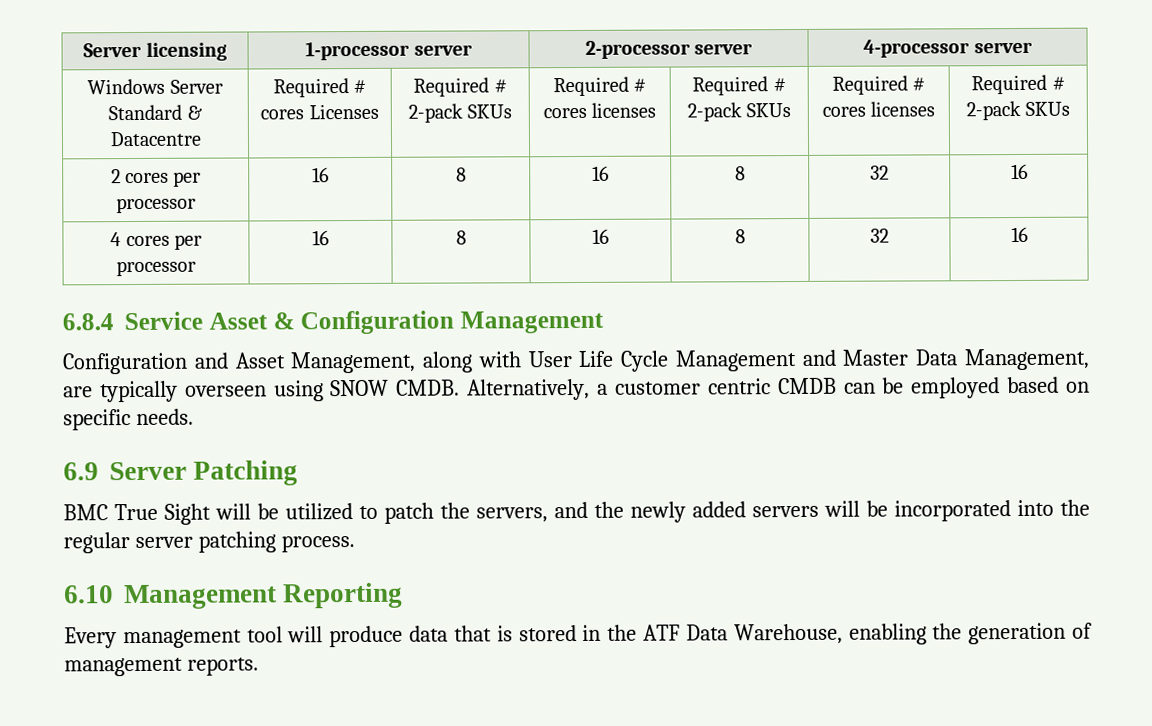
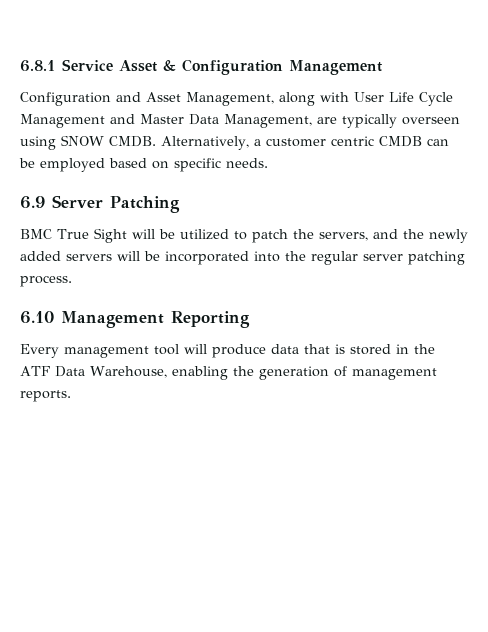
- Server licensing | 1-processor server | 2-processor server | 4-processor server
- Windows Server Standard & Datacentre | Required # cores Licenses | Required # 2-pack SKUs | Required # cores licenses | Required # 2-pack SKUs | Required # cores licenses | Required # 2-pack SKUs
- 2 cores per processor | 16 | 8 | 16 | 8 | 32 | 16
- 4 cores per processor | 16 | 8 | 16 | 8 | 32 | 16
- 6.8.4 Service Asset & Configuration Management
+ 6.8.1 Service Asset & Configuration Management

